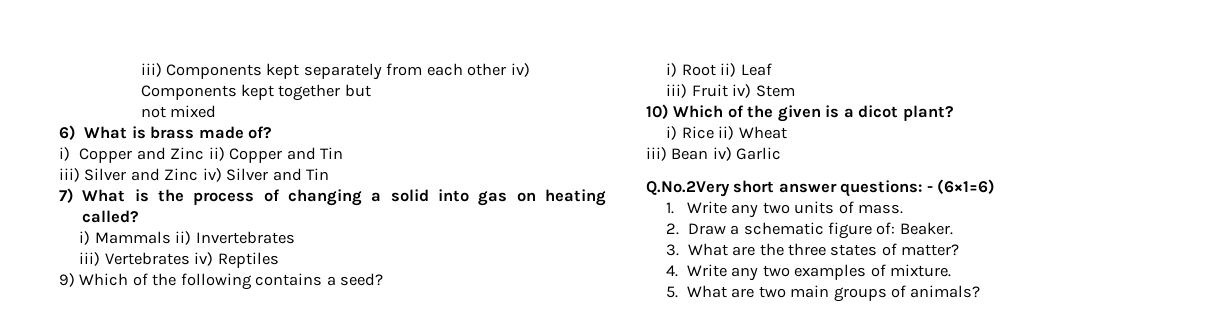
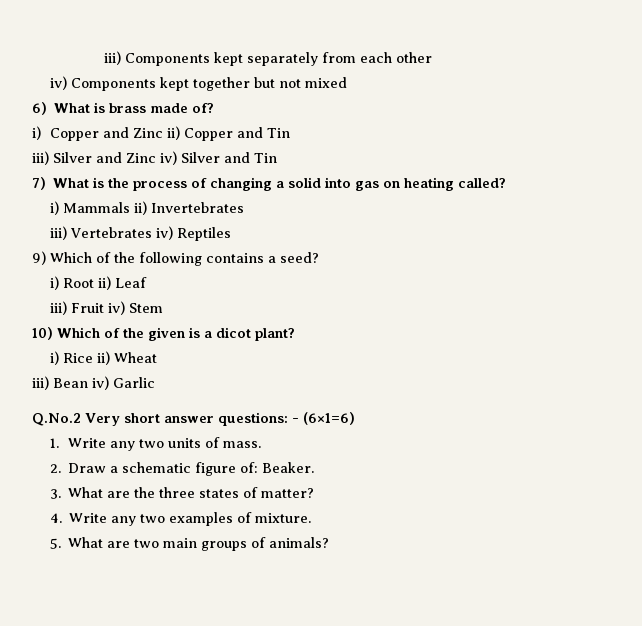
- iii) Components kept separately from each other iv) Components kept together but
- not mixed
+ iii) Components kept separately from each other
+ iv) Components kept together but not mixed
- Q.No.2Very short answer questions: - (6×1=6)
+ Q.No.2 Very short answer questions: - (6×1=6)

